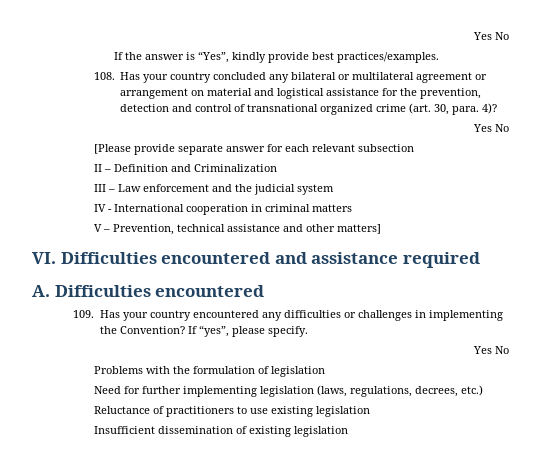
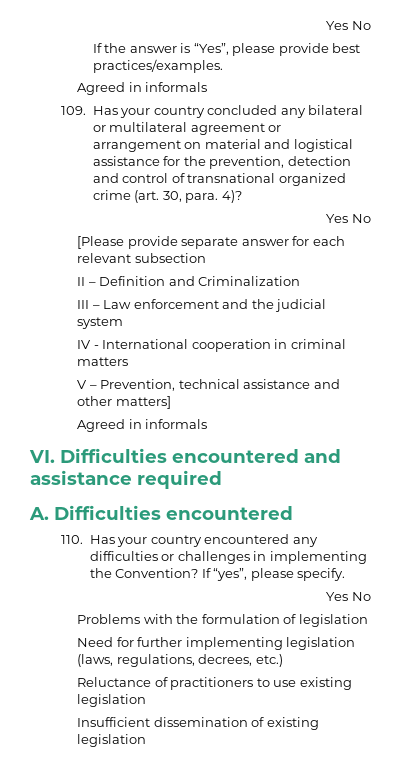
- If the answer is “Yes”, kindly provide best practices/examples.
- 108. Has your country concluded any bilateral or multilateral agreement or arrangement on material and logistical assistance for the prevention, detection and control of transnational organized crime (art. 30, para. 4)?
+ If the answer is “Yes”, please provide best practices/examples.
+ Agreed in informals
+ 109. Has your country concluded any bilateral or multilateral agreement or arrangement on material and logistical assistance for the prevention, detection and control of transnational organized crime (art. 30, para. 4)?
  V – Prevention, technical assistance and other matters]
+ Agreed in informals
- 109. Has your country encountered any difficulties or challenges in implementing the Convention?
+ 110. Has your country encountered any difficulties or challenges in implementing the Convention?

